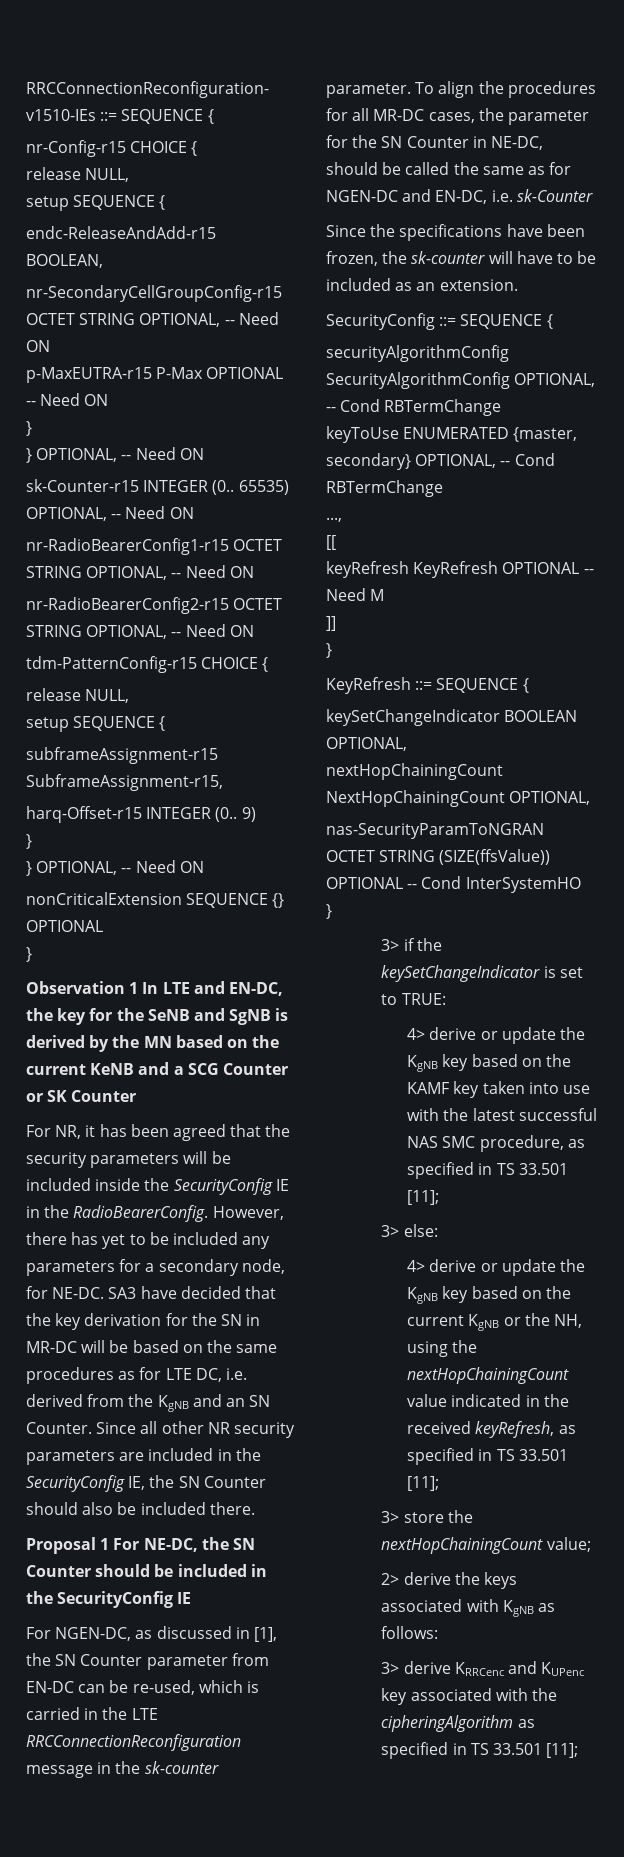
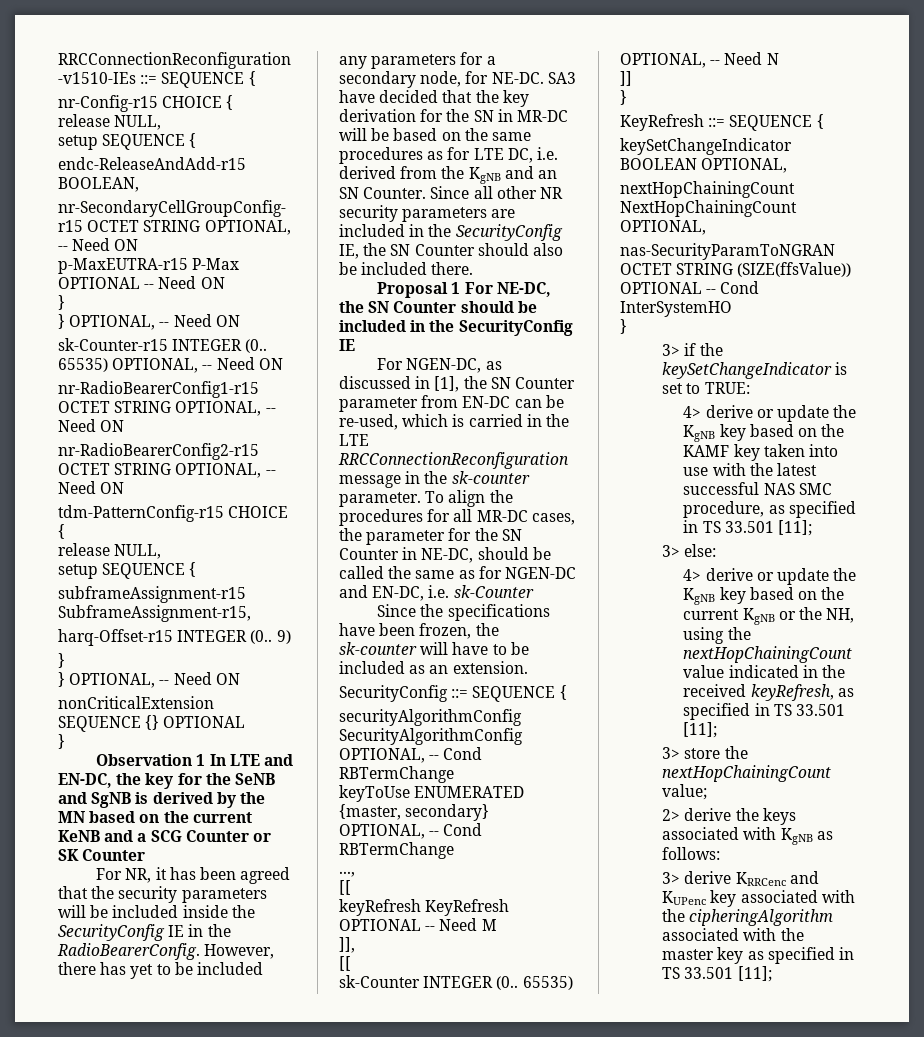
+ ]],
+ [[
+ sk-Counter INTEGER (0.. 65535) OPTIONAL, -- Need N
- 3> derive KRRCenc and KUPenc key associated with the cipheringAlgorithm as specified in TS 33.501 [11];
+ 3> derive KRRCenc and KUPenc key associated with the cipheringAlgorithm associated with the master key as specified in TS 33.501 [11];

